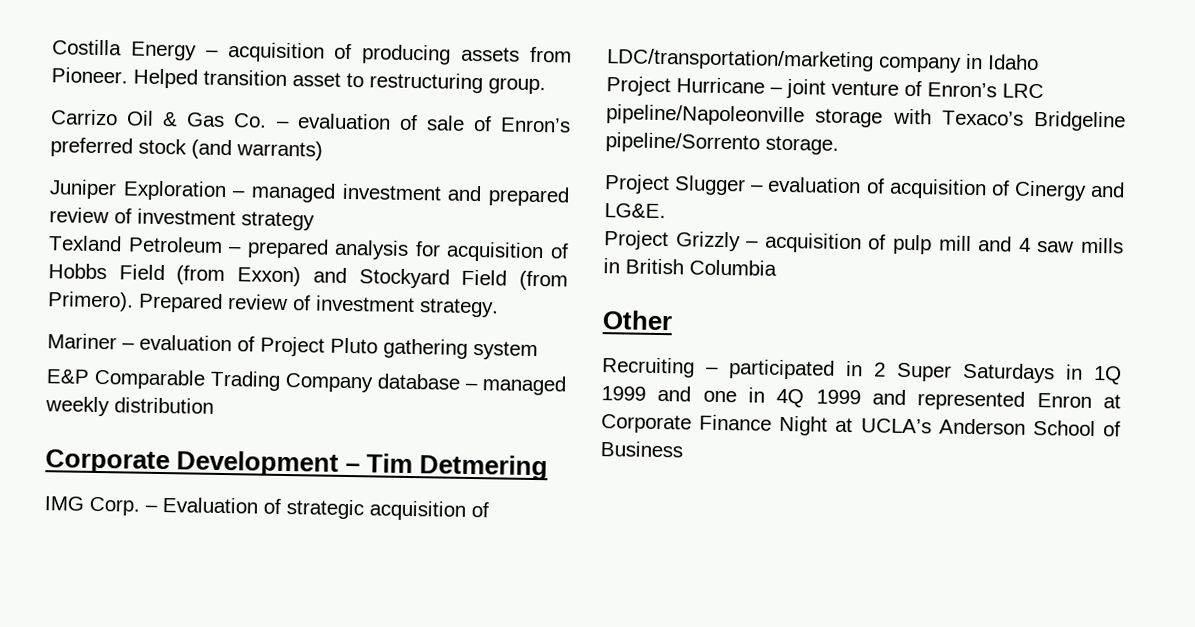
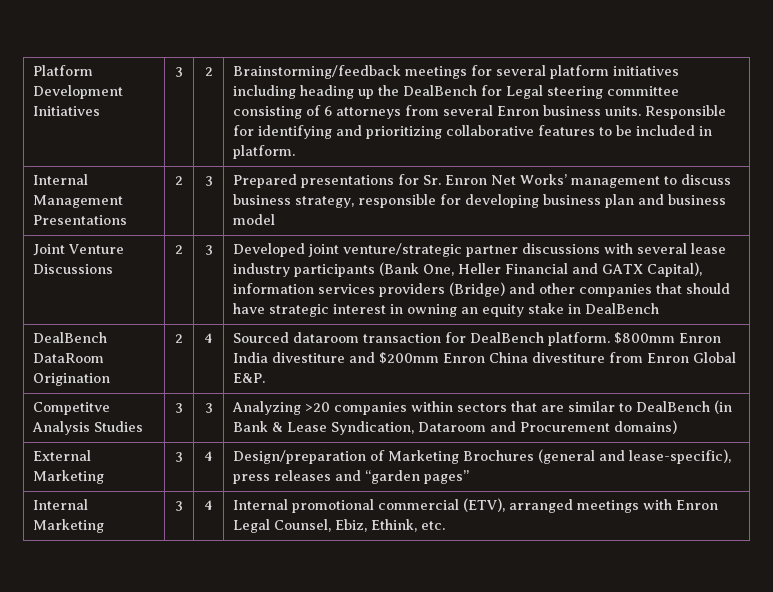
- Costilla Energy – acquisition of producing assets from Pioneer. Helped transition asset to restructuring group.
- Carrizo Oil & Gas Co. – evaluation of sale of Enron’s preferred stock (and warrants)
- Juniper Exploration – managed investment and prepared review of investment strategy
- Texland Petroleum – prepared analysis for acquisition of Hobbs Field (from Exxon) and Stockyard Field (from Primero). Prepared review of investment strategy.
- Mariner – evaluation of Project Pluto gathering system
- E&P Comparable Trading Company database – managed weekly distribution
- Corporate Development – Tim Detmering
- IMG Corp. – Evaluation of strategic acquisition of LDC/transportation/marketing company in Idaho
- Project Hurricane – joint venture of Enron’s LRC pipeline/Napoleonville storage with Texaco’s Bridgeline pipeline/Sorrento storage.
- Project Slugger – evaluation of acquisition of Cinergy and LG&E.
- Project Grizzly – acquisition of pulp mill and 4 saw mills in British Columbia
- Other
- Recruiting – participated in 2 Super Saturdays in 1Q 1999 and one in 4Q 1999 and represented Enron at Corporate Finance Night at UCLA’s Anderson School of Business
+ Platform Development Initiatives | 3 | 2 | Brainstorming/feedback meetings for several platform initiatives including heading up the DealBench for Legal steering committee consisting of 6 attorneys from several Enron business units. Responsible for identifying and prioritizing collaborative features to be included in platform.
+ Internal Management Presentations | 2 | 3 | Prepared presentations for Sr. Enron Net Works’ management to discuss business strategy, responsible for developing business plan and business model
+ Joint Venture Discussions | 2 | 3 | Developed joint venture/strategic partner discussions with several lease industry participants (Bank One, Heller Financial and GATX Capital), information services providers (Bridge) and other companies that should have strategic interest in owning an equity stake in DealBench
+ DealBench DataRoom Origination | 2 | 4 | Sourced dataroom transaction for DealBench platform. $800mm Enron India divestiture and $200mm Enron China divestiture from Enron Global E&P.
+ Competitve Analysis Studies | 3 | 3 | Analyzing >20 companies within sectors that are similar to DealBench (in Bank & Lease Syndication, Dataroom and Procurement domains)
+ External Marketing | 3 | 4 | Design/preparation of Marketing Brochures (general and lease-specific), press releases and “garden pages”
+ Internal Marketing | 3 | 4 | Internal promotional commercial (ETV), arranged meetings with Enron Legal Counsel, Ebiz, Ethink, etc.

